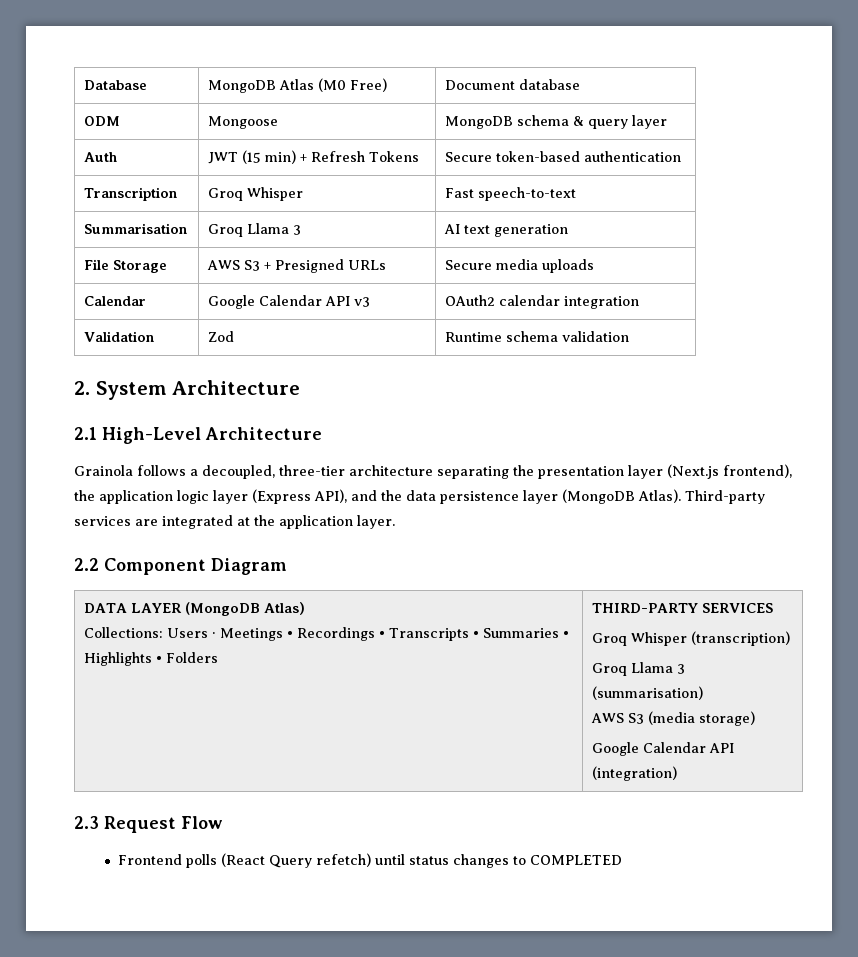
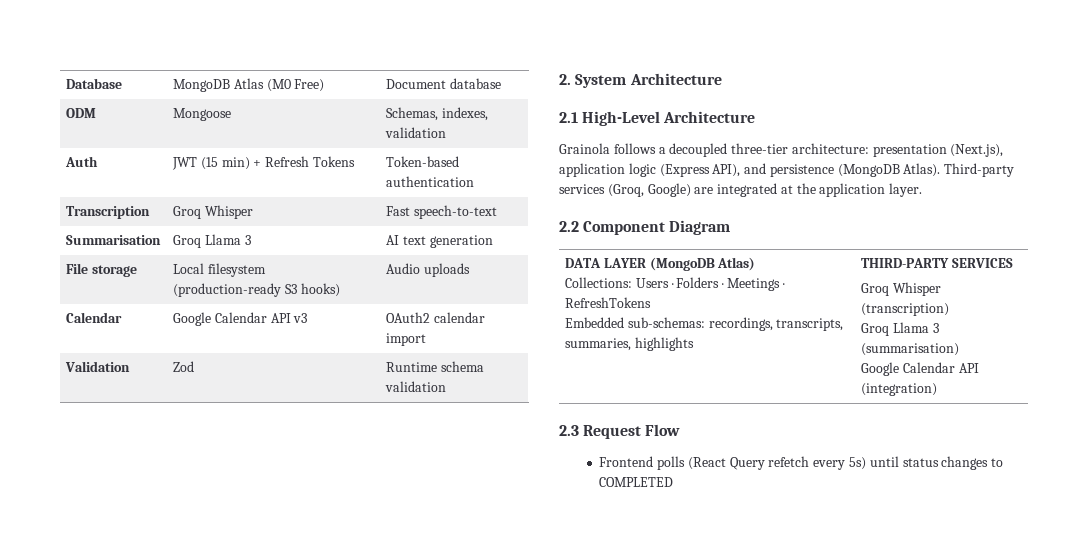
- ODM | Mongoose | MongoDB schema & query layer
+ ODM | Mongoose | Schemas, indexes, validation
- Auth | JWT (15 min) + Refresh Tokens | Secure token-based authentication
+ Auth | JWT (15 min) + Refresh Tokens | Token-based authentication
- File Storage | AWS S3 + Presigned URLs | Secure media uploads
+ File storage | Local filesystem (production-ready S3 hooks) | Audio uploads
- Calendar | Google Calendar API v3 | OAuth2 calendar integration
+ Calendar | Google Calendar API v3 | OAuth2 calendar import
- Grainola follows a decoupled, three-tier architecture separating the presentation layer (Next.js frontend), the application logic layer (Express API), and the data persistence layer (MongoDB Atlas).
+ Grainola follows a decoupled three-tier architecture: presentation (Next.js), application logic (Express API), and persistence (MongoDB Atlas).
- Third-party services are integrated at the application layer.
+ Third-party services (Groq, Google) are integrated at the application layer.
  DATA LAYER (MongoDB Atlas)
- Collections: Users · Meetings • Recordings • Transcripts • Summaries • Highlights • Folders | THIRD-PARTY SERVICES
+ Collections: Users · Folders · Meetings · RefreshTokens
+ Embedded sub-schemas: recordings, transcripts, summaries, highlights | THIRD-PARTY SERVICES
  Groq Whisper (transcription)
  Groq Llama 3 (summarisation)
- AWS S3 (media storage)
- Frontend polls (React Query refetch) until status changes to COMPLETED
+ Frontend polls (React Query refetch every 5s) until status changes to COMPLETED

